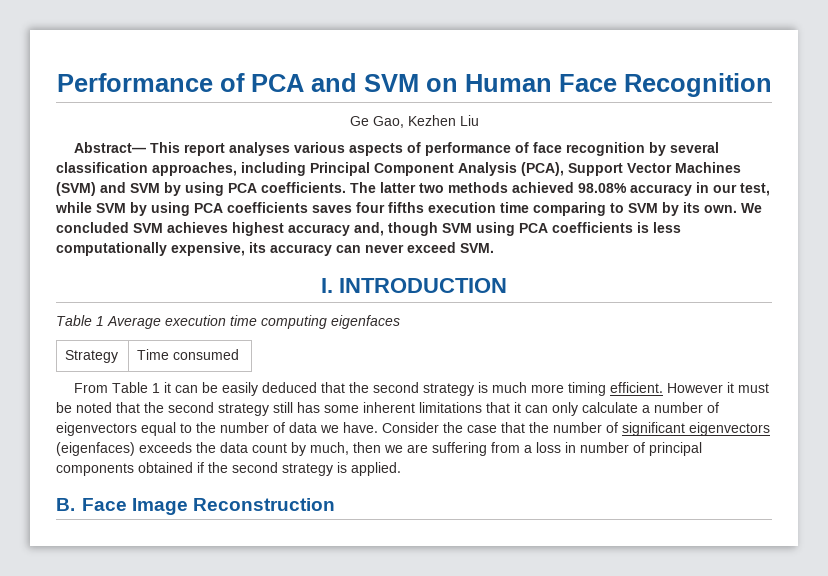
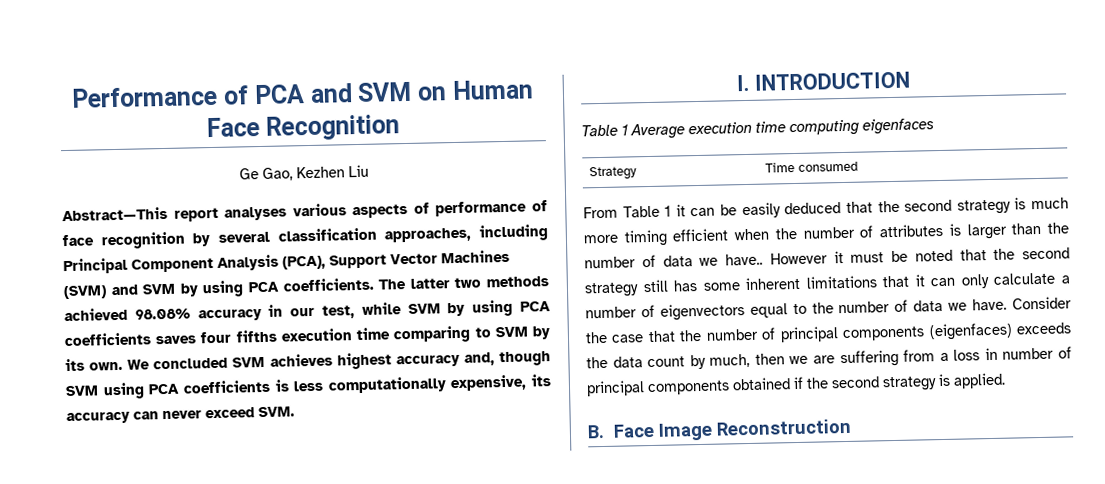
- Abstract— This report analyses various aspects of performance of face recognition by several classification approaches, including Principal Component Analysis (PCA), Support Vector Machines (SVM) and SVM by using PCA coefficients.
+ Abstract—This report analyses various aspects of performance of face recognition by several classification approaches, including Principal Component Analysis (PCA), Support Vector Machines (SVM) and SVM by using PCA coefficients.
- From Table 1 it can be easily deduced that the second strategy is much more timing efficient.
+ From Table 1 it can be easily deduced that the second strategy is much more timing efficient when the number of attributes is larger than the number of data we have..
- Consider the case that the number of significant eigenvectors (eigenfaces) exceeds the data count by much, then we are suffering from a loss in number of principal components obtained if the second strategy is applied.
+ Consider the case that the number of principal components (eigenfaces) exceeds the data count by much, then we are suffering from a loss in number of principal components obtained if the second strategy is applied.

